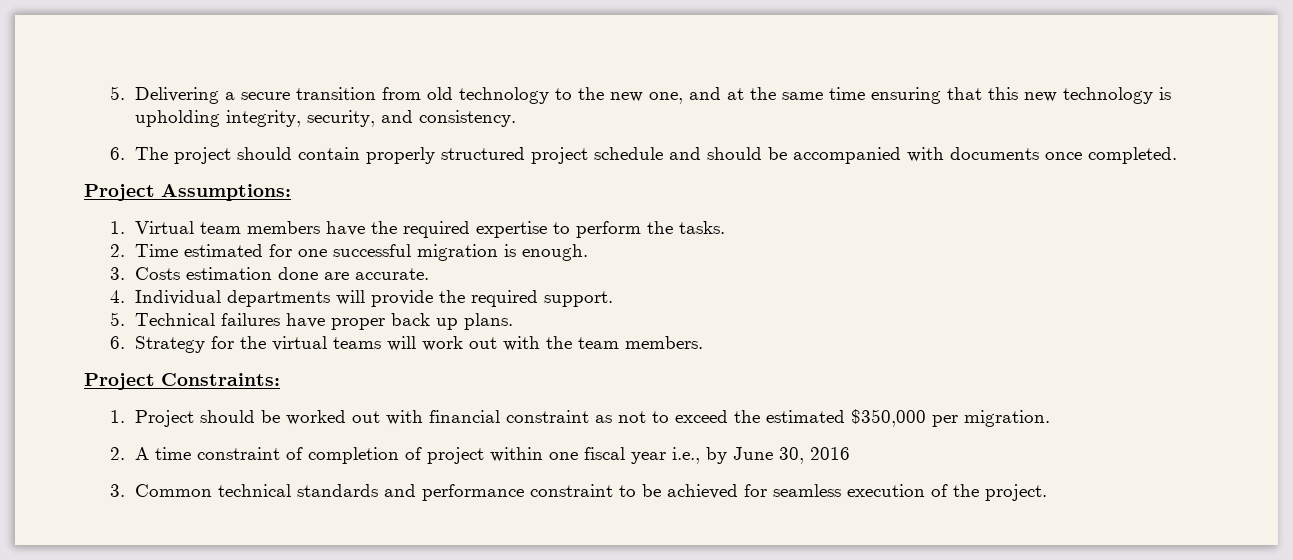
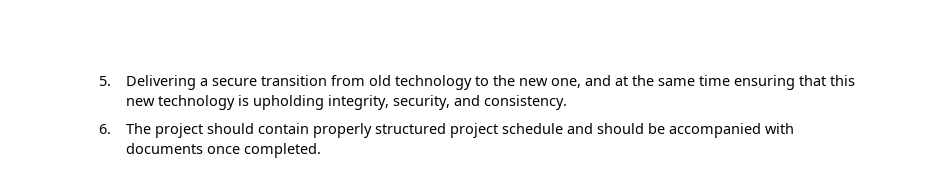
- Project Assumptions:
- 1. Virtual team members have the required expertise to perform the tasks.
- 2. Time estimated for one successful migration is enough.
- 3. Costs estimation done are accurate.
- 4. Individual departments will provide the required support.
- 5. Technical failures have proper back up plans.
- 6. Strategy for the virtual teams will work out with the team members.
- Project Constraints:
- 1. Project should be worked out with financial constraint as not to exceed the estimated $350,000 per migration.
- 2. A time constraint of completion of project within one fiscal year i.e., by June 30, 2016
- 3. Common technical standards and performance constraint to be achieved for seamless execution of the project.

